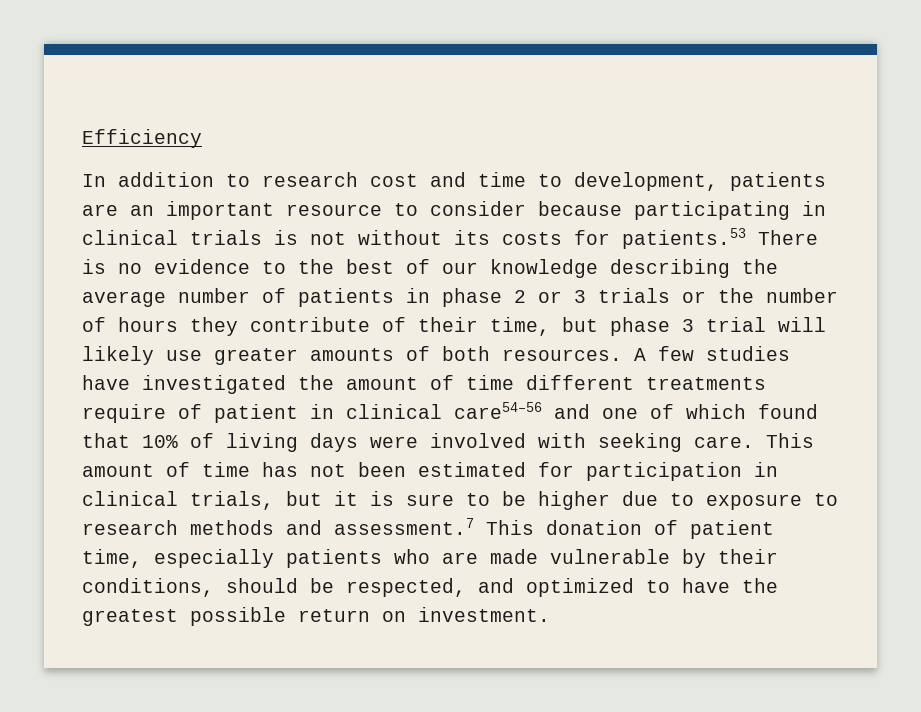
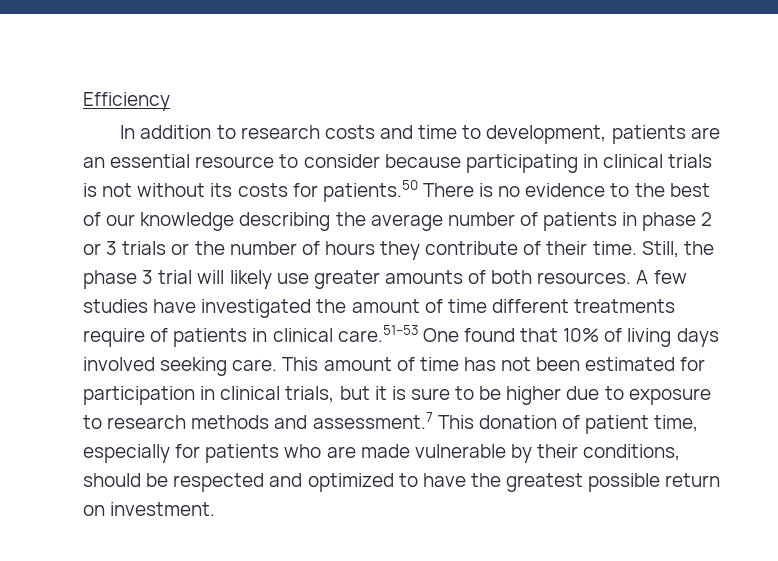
- In addition to research cost and time to development, patients are an important resource to consider because participating in clinical trials is not without its costs for patients.53 There is no evidence to the best of our knowledge describing the average number of patients in phase 2 or 3 trials or the number of hours they contribute of their time, but phase 3 trial will likely use greater amounts of both resources.
+ In addition to research costs and time to development, patients are an essential resource to consider because participating in clinical trials is not without its costs for patients.50 There is no evidence to the best of our knowledge describing the average number of patients in phase 2 or 3 trials or the number of hours they contribute of their time. Still, the phase 3 trial will likely use greater amounts of both resources.
- A few studies have investigated the amount of time different treatments require of patient in clinical care54–56 and one of which found that 10% of living days were involved with seeking care.
+ A few studies have investigated the amount of time different treatments require of patients in clinical care.51–53 One found that 10% of living days involved seeking care.
- This amount of time has not been estimated for participation in clinical trials, but it is sure to be higher due to exposure to research methods and assessment.7 This donation of patient time, especially patients who are made vulnerable by their conditions, should be respected, and optimized to have the greatest possible return on investment.
+ This amount of time has not been estimated for participation in clinical trials, but it is sure to be higher due to exposure to research methods and assessment.7 This donation of patient time, especially for patients who are made vulnerable by their conditions, should be respected and optimized to have the greatest possible return on investment.

